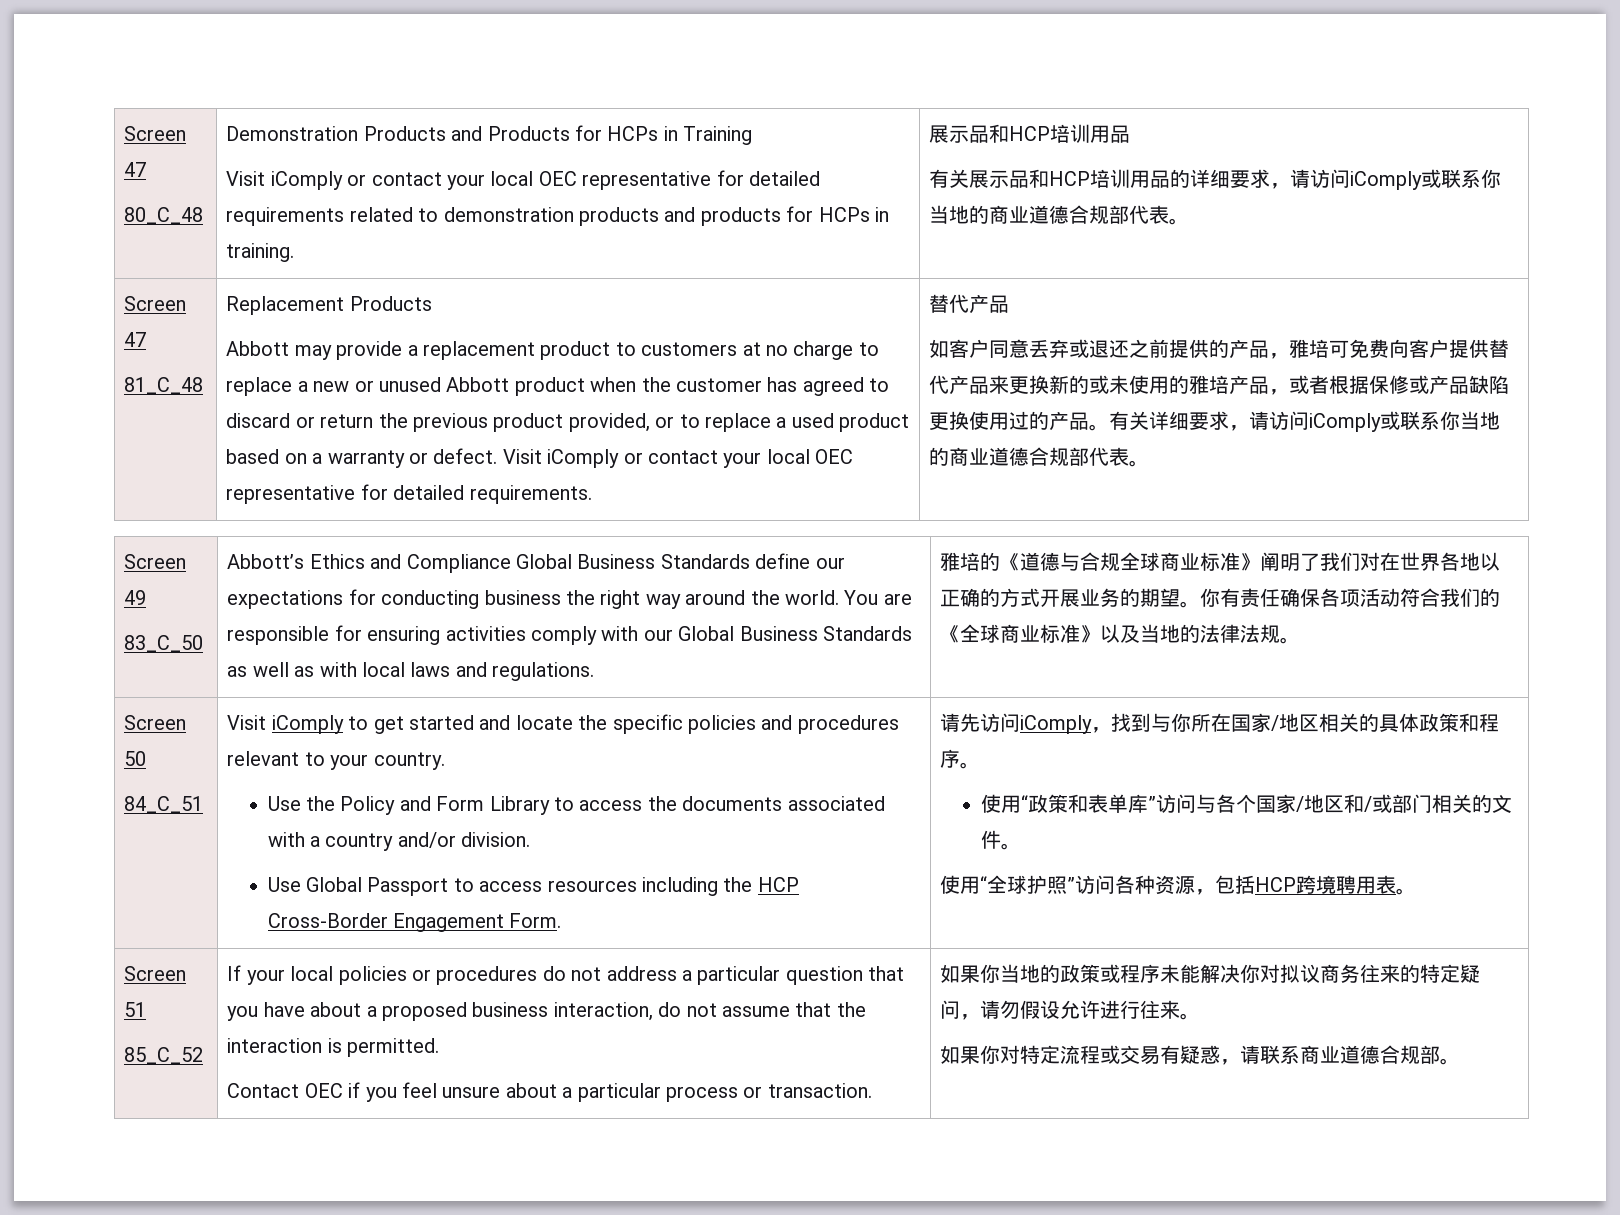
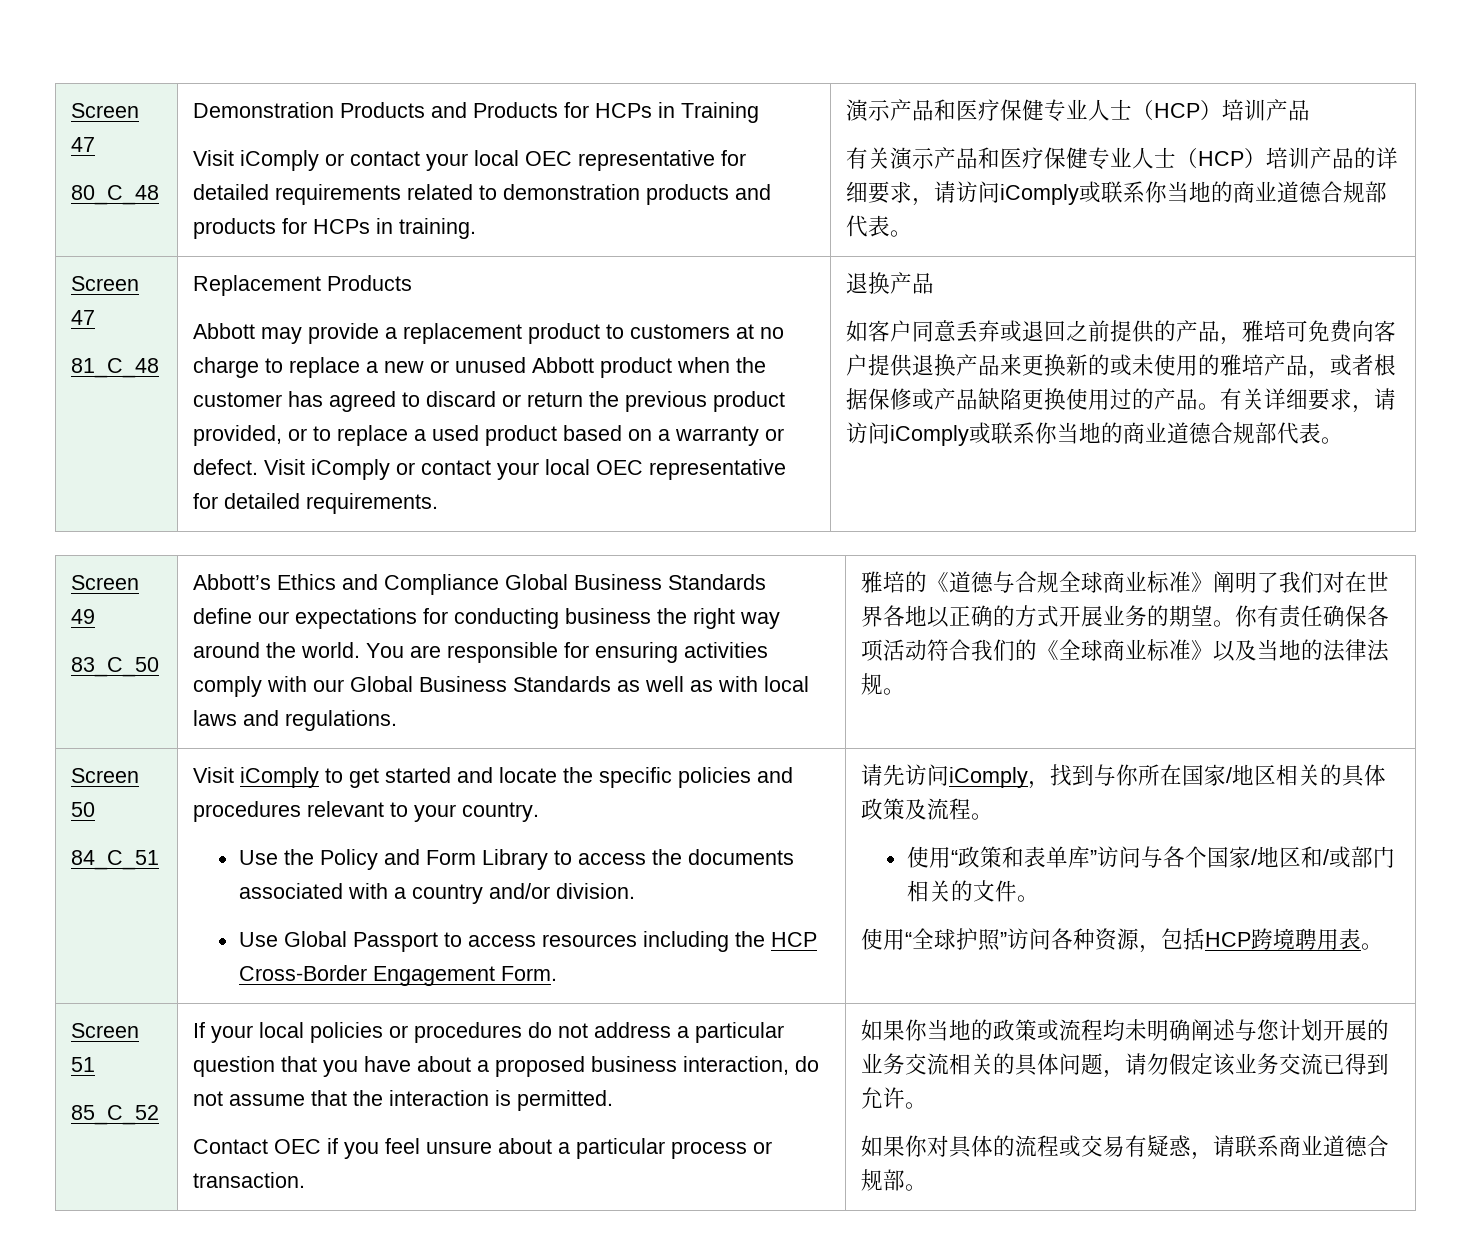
- Visit iComply or contact your local OEC representative for detailed requirements related to demonstration products and products for HCPs in training. | 展示品和HCP培训用品
- 有关展示品和HCP培训用品的详细要求，请访问iComply或联系你当地的商业道德合规部代表。
+ Visit iComply or contact your local OEC representative for detailed requirements related to demonstration products and products for HCPs in training. | 演示产品和医疗保健专业人士（HCP）培训产品
+ 有关演示产品和医疗保健专业人士（HCP）培训产品的详细要求，请访问iComply或联系你当地的商业道德合规部代表。
- Visit iComply or contact your local OEC representative for detailed requirements. | 替代产品
+ Visit iComply or contact your local OEC representative for detailed requirements. | 退换产品
- 如客户同意丢弃或退还之前提供的产品，雅培可免费向客户提供替代产品来更换新的或未使用的雅培产品，或者根据保修或产品缺陷更换使用过的产品。
+ 如客户同意丢弃或退回之前提供的产品，雅培可免费向客户提供退换产品来更换新的或未使用的雅培产品，或者根据保修或产品缺陷更换使用过的产品。
- 请先访问iComply，找到与你所在国家/地区相关的具体政策和程序。
+ 请先访问iComply，找到与你所在国家/地区相关的具体政策及流程。
- 如果你当地的政策或程序未能解决你对拟议商务往来的特定疑问，请勿假设允许进行往来。
+ 如果你当地的政策或流程均未明确阐述与您计划开展的业务交流相关的具体问题，请勿假定该业务交流已得到允许。
- 如果你对特定流程或交易有疑惑，请联系商业道德合规部。
+ 如果你对具体的流程或交易有疑惑，请联系商业道德合规部。

